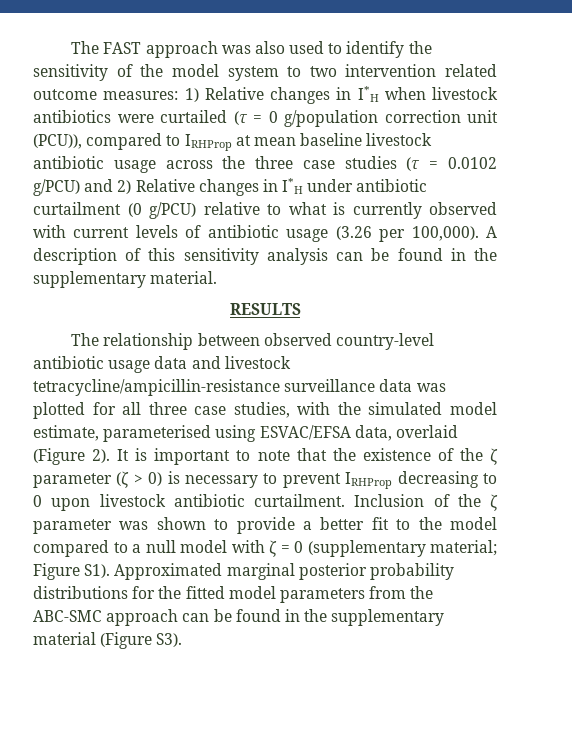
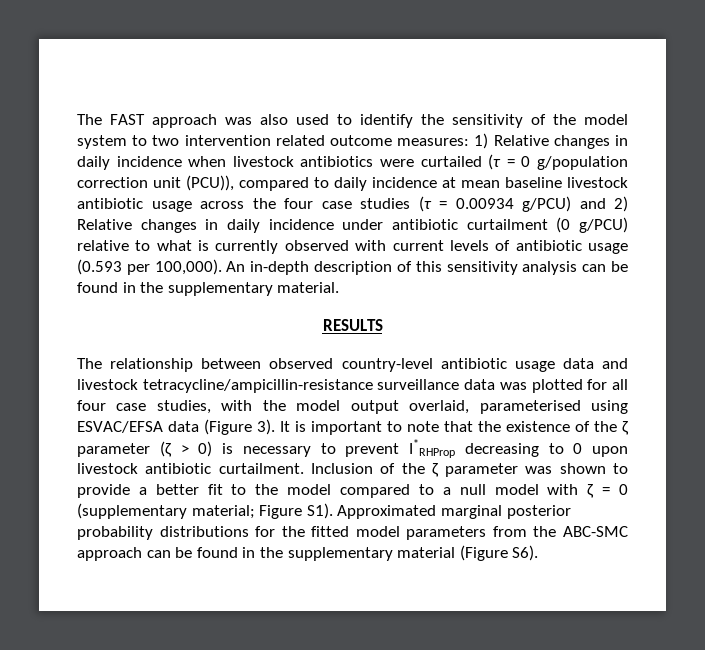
- 1) Relative changes in I*H when livestock antibiotics were curtailed (τ = 0 g/population correction unit (PCU)), compared to IRHProp at mean baseline livestock antibiotic usage across the three case studies (τ = 0.0102 g/PCU) and 2) Relative changes in I*H under antibiotic curtailment (0 g/PCU) relative to what is currently observed with current levels of antibiotic usage (3.26 per 100,000).
+ 1) Relative changes in daily incidence when livestock antibiotics were curtailed (τ = 0 g/population correction unit (PCU)), compared to daily incidence at mean baseline livestock antibiotic usage across the four case studies (τ = 0.00934 g/PCU) and 2) Relative changes in daily incidence under antibiotic curtailment (0 g/PCU) relative to what is currently observed with current levels of antibiotic usage (0.593 per 100,000).
- A description of this sensitivity analysis can be found in the supplementary material.
+ An in-depth description of this sensitivity analysis can be found in the supplementary material.
- The relationship between observed country-level antibiotic usage data and livestock tetracycline/ampicillin-resistance surveillance data was plotted for all three case studies, with the simulated model estimate, parameterised using ESVAC/EFSA data, overlaid (Figure 2).
+ The relationship between observed country-level antibiotic usage data and livestock tetracycline/ampicillin-resistance surveillance data was plotted for all four case studies, with the model output overlaid, parameterised using ESVAC/EFSA data (Figure 3).
- It is important to note that the existence of the ζ parameter (ζ > 0) is necessary to prevent IRHProp decreasing to 0 upon livestock antibiotic curtailment.
+ It is important to note that the existence of the ζ parameter (ζ > 0) is necessary to prevent I*RHProp decreasing to 0 upon livestock antibiotic curtailment.
- Inclusion of the ζ parameter was shown to provide a better fit to the model compared to a null model with ζ = 0 (supplementary material; Figure S1). Approximated marginal posterior probability distributions for the fitted model parameters from the ABC-SMC approach can be found in the supplementary material (Figure S3).
+ Inclusion of the ζ parameter was shown to provide a better fit to the model compared to a null model with ζ = 0 (supplementary material; Figure S1). Approximated marginal posterior probability distributions for the fitted model parameters from the ABC-SMC approach can be found in the supplementary material (Figure S6).

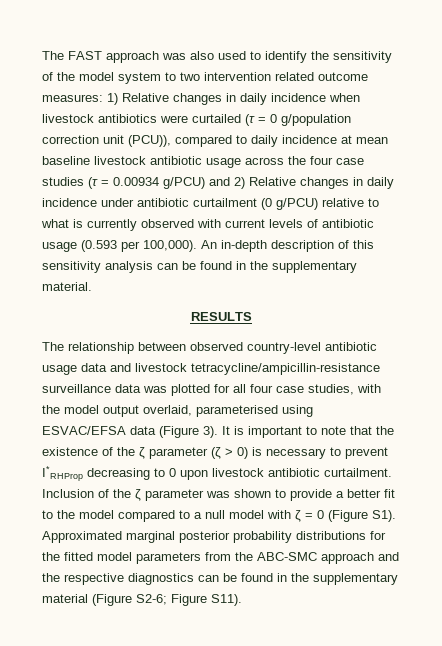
- Inclusion of the ζ parameter was shown to provide a better fit to the model compared to a null model with ζ = 0 (supplementary material; Figure S1). Approximated marginal posterior probability distributions for the fitted model parameters from the ABC-SMC approach can be found in the supplementary material (Figure S6).
+ Inclusion of the ζ parameter was shown to provide a better fit to the model compared to a null model with ζ = 0 (Figure S1). Approximated marginal posterior probability distributions for the fitted model parameters from the ABC-SMC approach and the respective diagnostics can be found in the supplementary material (Figure S2-6; Figure S11).

